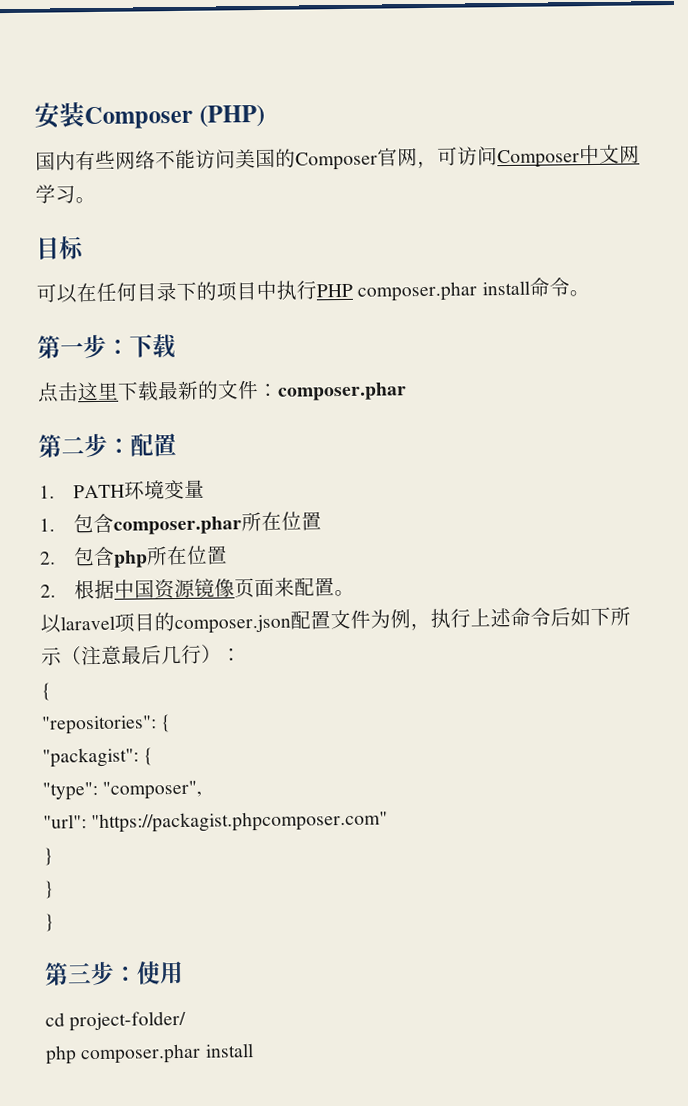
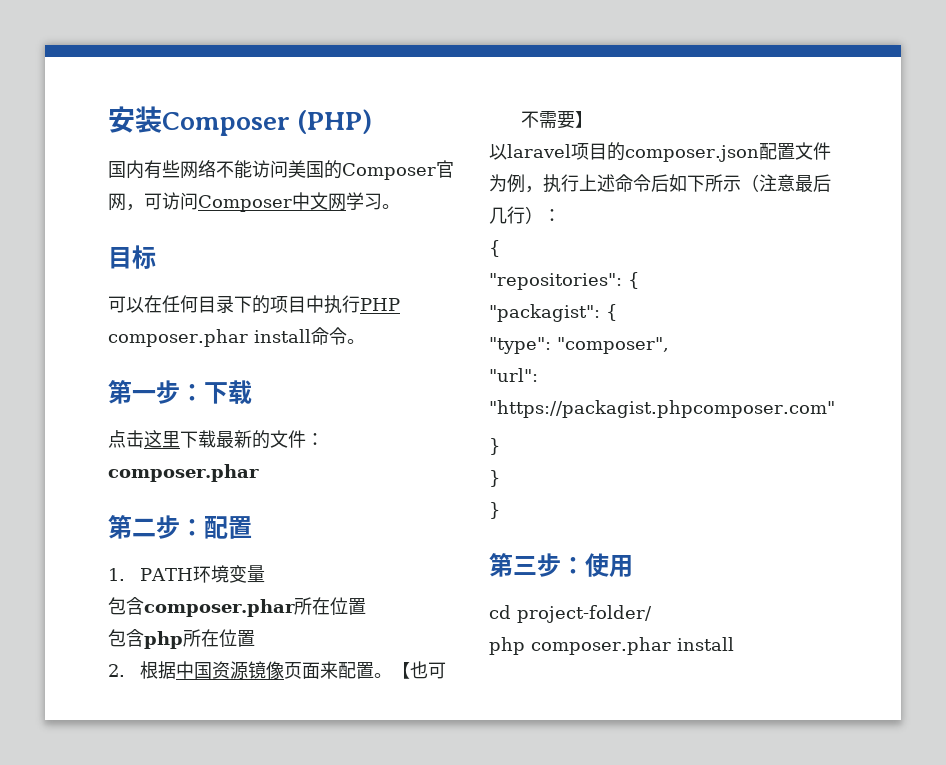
- 1.包含composer.phar所在位置
+ 包含composer.phar所在位置
- 2.包含php所在位置
+ 包含php所在位置
+ 【也可不需要】

